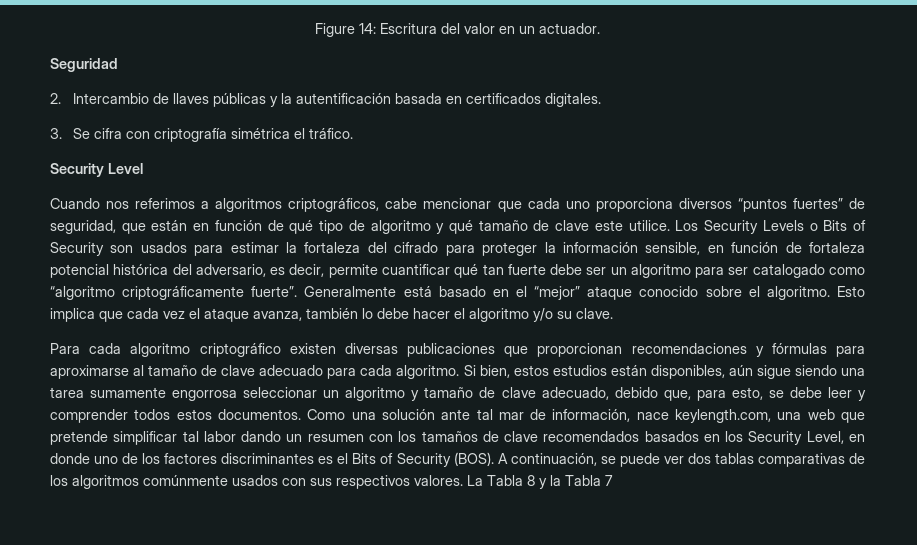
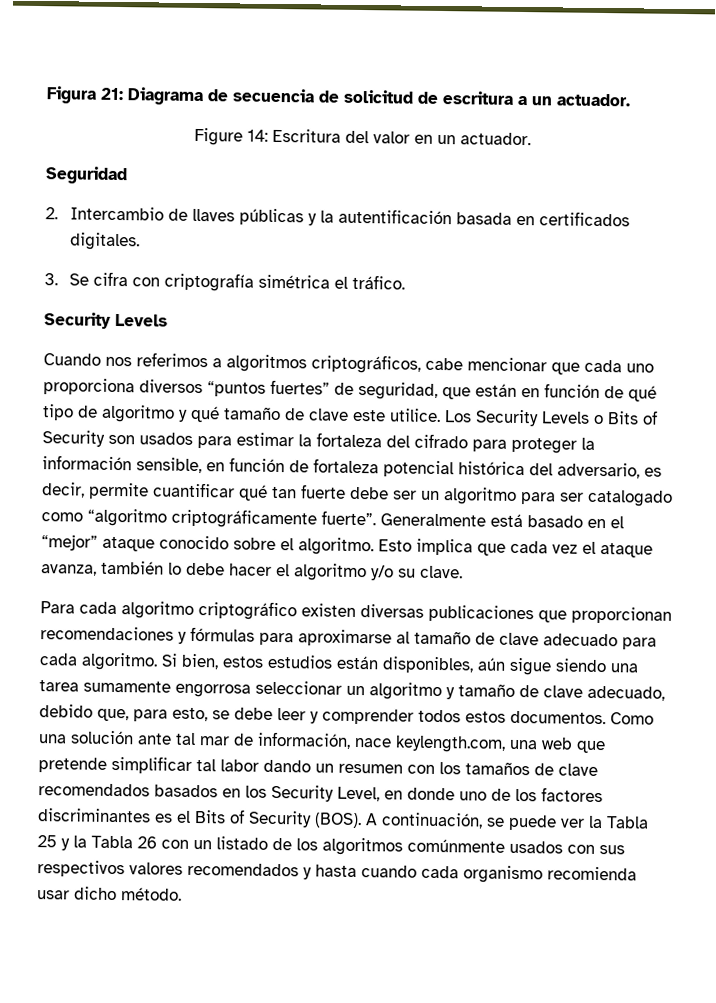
+ Figura 21: Diagrama de secuencia de solicitud de escritura a un actuador.
  3. Se cifra con criptografía simétrica el tráfico.
- Security Level
+ Security Levels
- A continuación, se puede ver dos tablas comparativas de los algoritmos comúnmente usados con sus respectivos valores. La Tabla 8 y la Tabla 7
+ A continuación, se puede ver la Tabla 25 y la Tabla 26 con un listado de los algoritmos comúnmente usados con sus respectivos valores recomendados y hasta cuando cada organismo recomienda usar dicho método.

